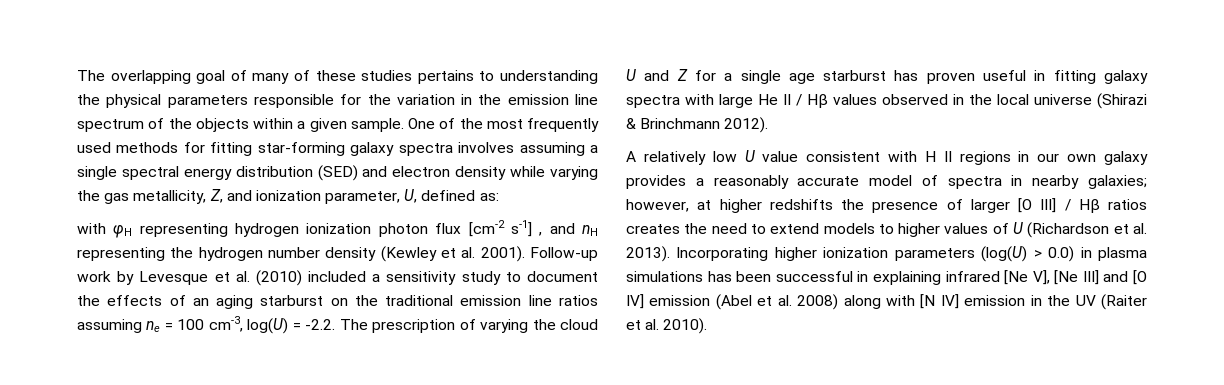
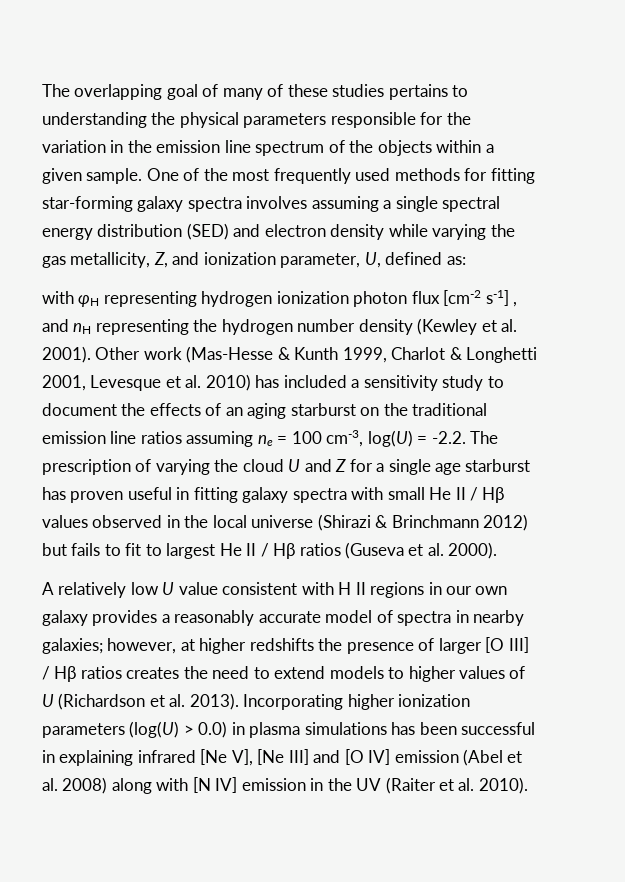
- Follow-up work by Levesque et al. (2010) included a sensitivity study to document the effects of an aging starburst on the traditional emission line ratios assuming ne = 100 cm-3, log(U) = -2.2. The prescription of varying the cloud U and Z for a single age starburst has proven useful in fitting galaxy spectra with large He II / Hβ values observed in the local universe (Shirazi & Brinchmann 2012).
+ Other work (Mas-Hesse & Kunth 1999, Charlot & Longhetti 2001, Levesque et al. 2010) has included a sensitivity study to document the effects of an aging starburst on the traditional emission line ratios assuming ne = 100 cm-3, log(U) = -2.2. The prescription of varying the cloud U and Z for a single age starburst has proven useful in fitting galaxy spectra with small He II / Hβ values observed in the local universe (Shirazi & Brinchmann 2012) but fails to fit to largest He II / Hβ ratios (Guseva et al. 2000).

